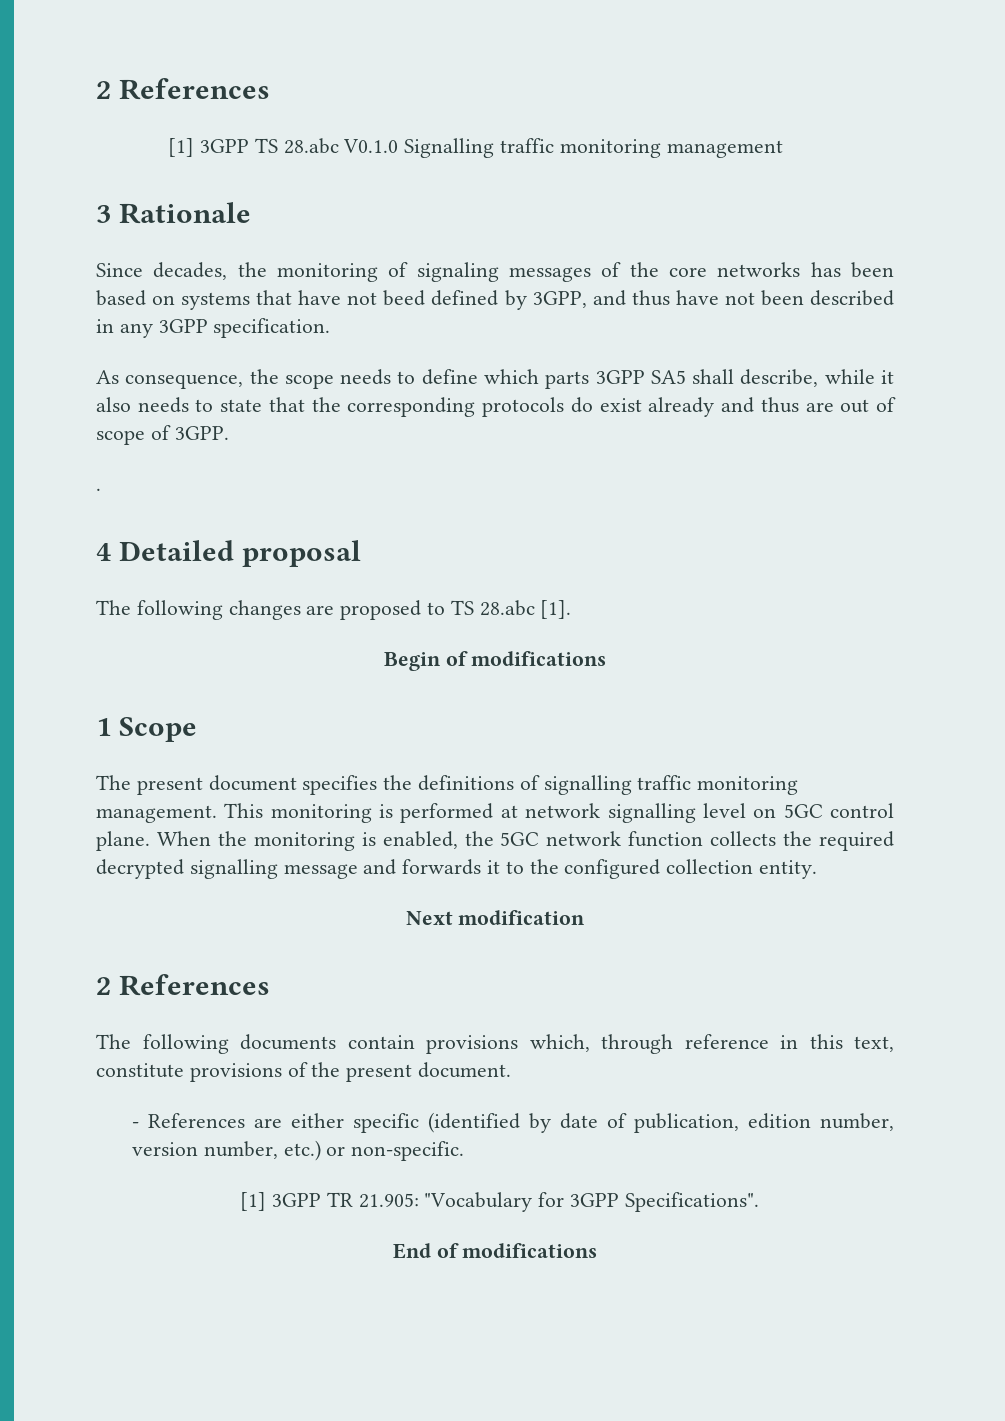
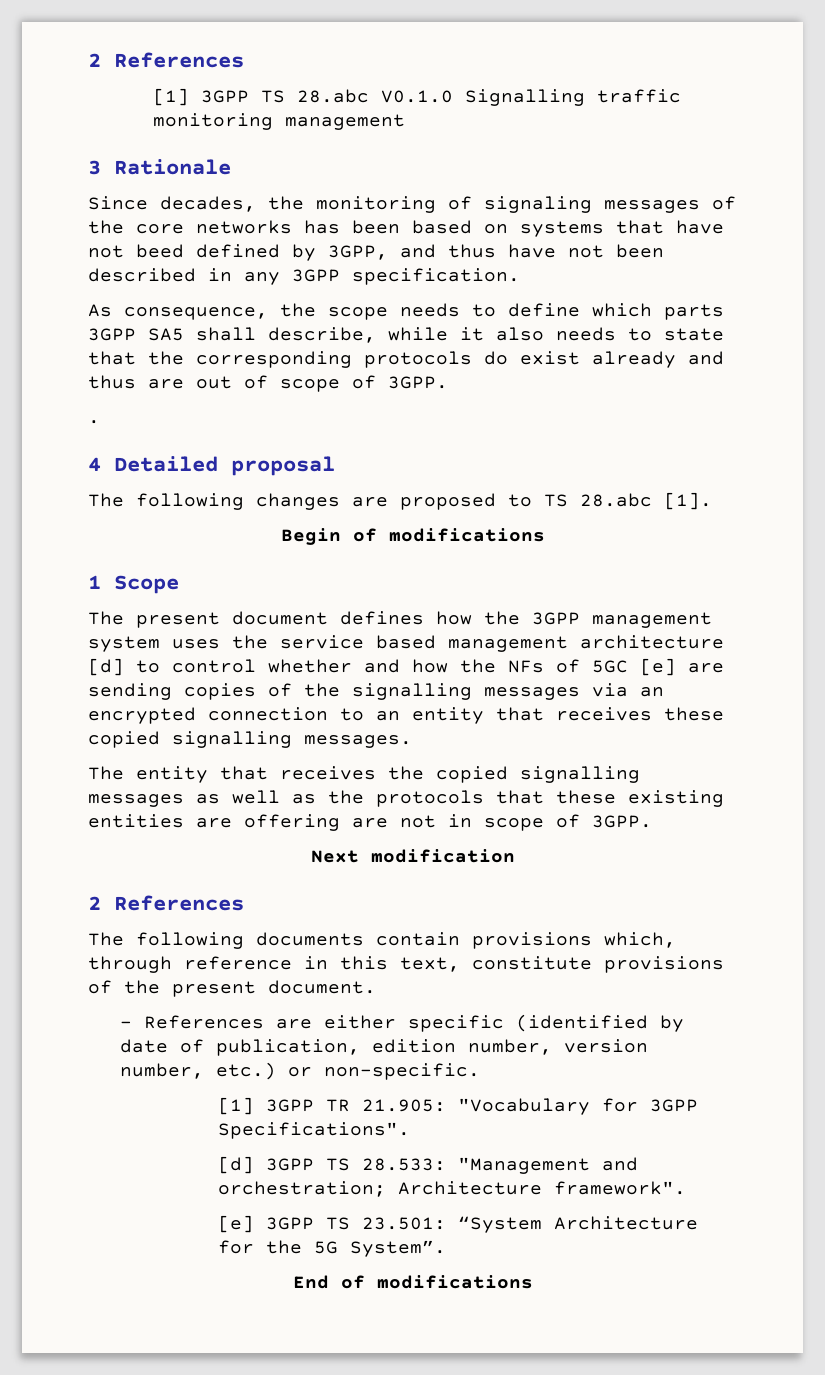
- The present document specifies the definitions of signalling traffic monitoring management. This monitoring is performed at network signalling level on 5GC control plane. When the monitoring is enabled, the 5GC network function collects the required decrypted signalling message and forwards it to the configured collection entity.
+ The present document defines how the 3GPP management system uses the service based management architecture [d] to control whether and how the NFs of 5GC [e] are sending copies of the signalling messages via an encrypted connection to an entity that receives these copied signalling messages.
+ The entity that receives the copied signalling messages as well as the protocols that these existing entities are offering are not in scope of 3GPP.
+ [d] 3GPP TS 28.533: "Management and orchestration; Architecture framework".
+ [e] 3GPP TS 23.501: “System Architecture for the 5G System”.

